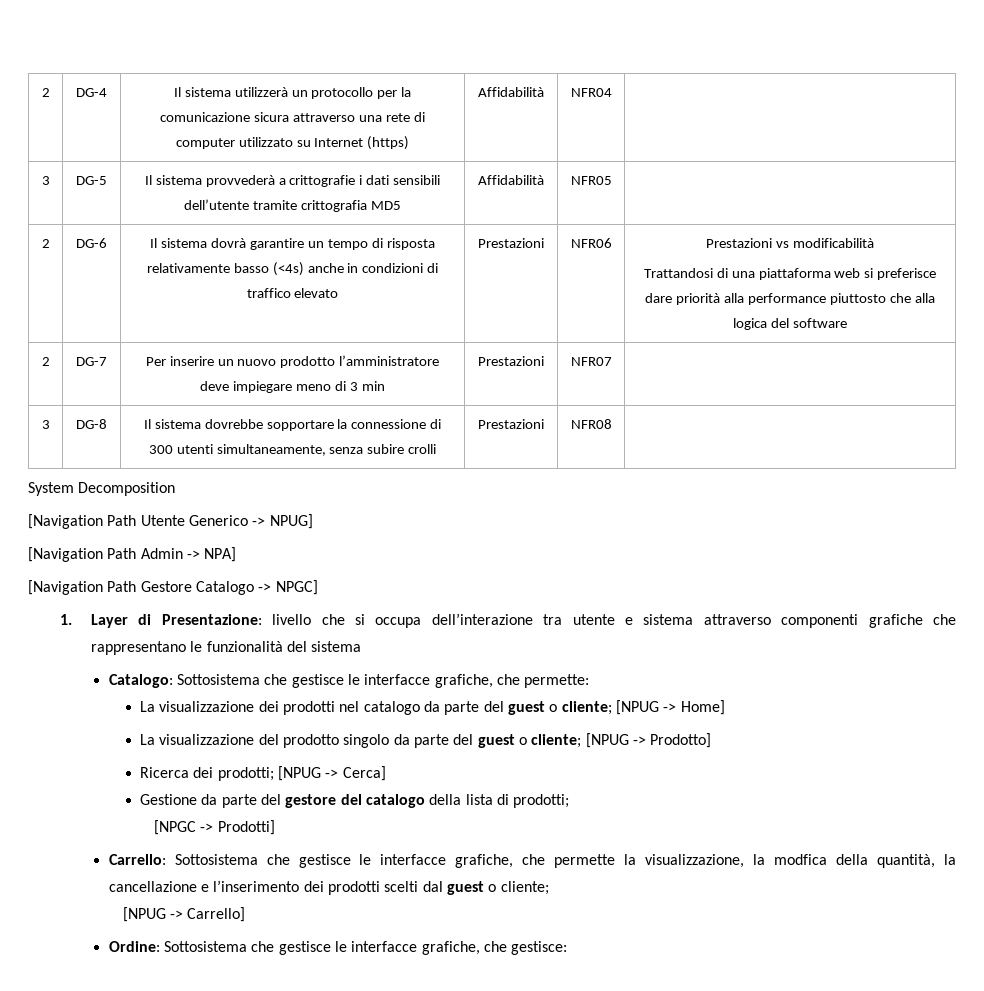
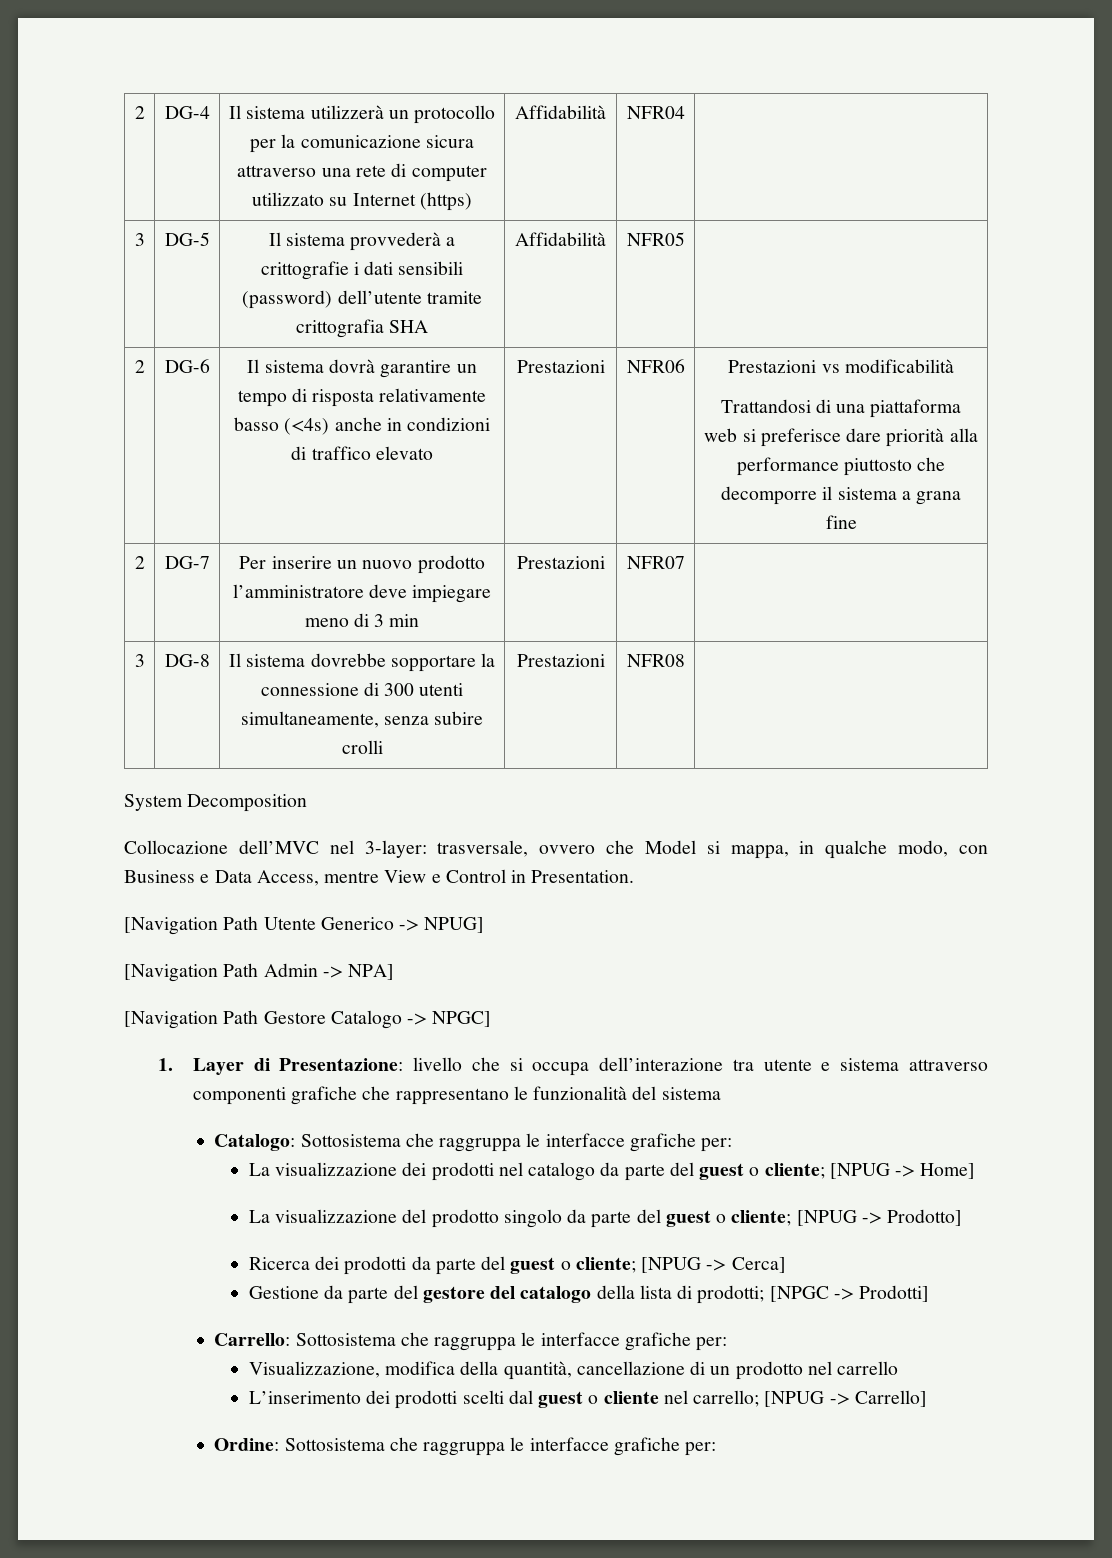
- 3 | DG-5 | Il sistema provvederà a crittografie i dati sensibili dell’utente tramite crittografia MD5 | Affidabilità | NFR05 |
+ 3 | DG-5 | Il sistema provvederà a crittografie i dati sensibili (password) dell’utente tramite crittografia SHA | Affidabilità | NFR05 |
- Trattandosi di una piattaforma web si preferisce dare priorità alla performance piuttosto che alla logica del software
+ Trattandosi di una piattaforma web si preferisce dare priorità alla performance piuttosto che decomporre il sistema a grana fine
+ Collocazione dell’MVC nel 3-layer: trasversale, ovvero che Model si mappa, in qualche modo, con Business e Data Access, mentre View e Control in Presentation.
- Catalogo: Sottosistema che gestisce le interfacce grafiche, che permette:
+ Catalogo: Sottosistema che raggruppa le interfacce grafiche per:
- Ricerca dei prodotti; [NPUG -> Cerca]
+ Ricerca dei prodotti da parte del guest o cliente; [NPUG -> Cerca]
- Gestione da parte del gestore del catalogo della lista di prodotti;
- [NPGC -> Prodotti]
+ Gestione da parte del gestore del catalogo della lista di prodotti; [NPGC -> Prodotti]
- Carrello: Sottosistema che gestisce le interfacce grafiche, che permette la visualizzazione, la modfica della quantità, la cancellazione e l’inserimento dei prodotti scelti dal guest o cliente;
- [NPUG -> Carrello]
+ Carrello: Sottosistema che raggruppa le interfacce grafiche per:
+ Visualizzazione, modifica della quantità, cancellazione di un prodotto nel carrello
+ L’inserimento dei prodotti scelti dal guest o cliente nel carrello; [NPUG -> Carrello]
- Ordine: Sottosistema che gestisce le interfacce grafiche, che gestisce:
+ Ordine: Sottosistema che raggruppa le interfacce grafiche per:

